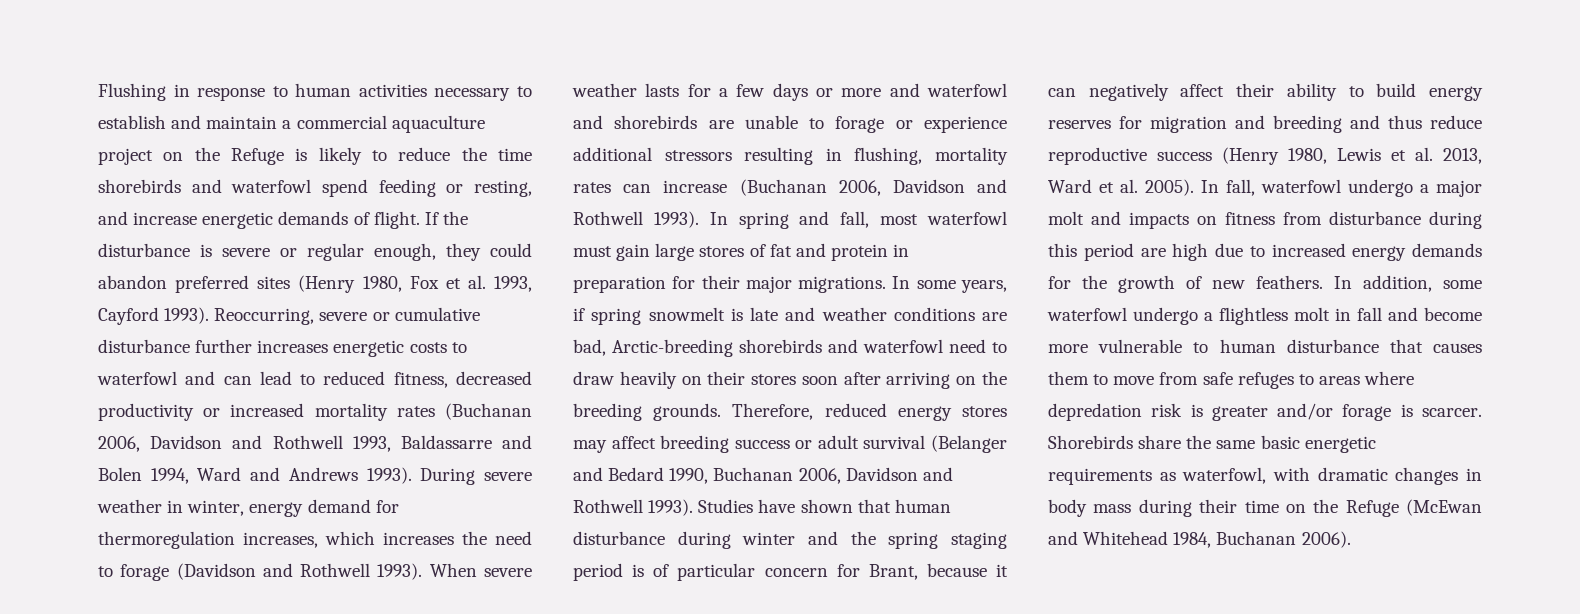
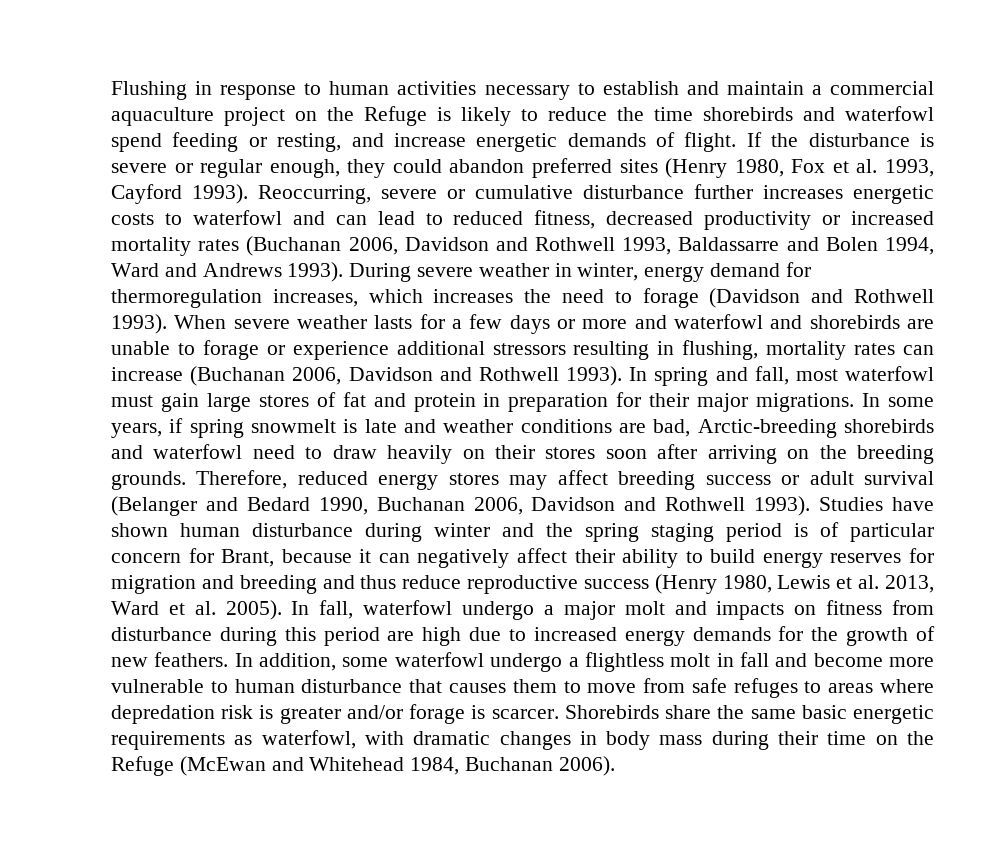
- Studies have shown that human disturbance during winter and the spring staging period is of particular concern for Brant, because it can negatively affect their ability to build energy reserves for migration and breeding and thus reduce reproductive success (Henry 1980, Lewis et al. 2013, Ward et al. 2005).
+ Studies have shown human disturbance during winter and the spring staging period is of particular concern for Brant, because it can negatively affect their ability to build energy reserves for migration and breeding and thus reduce reproductive success (Henry 1980, Lewis et al. 2013, Ward et al. 2005).

